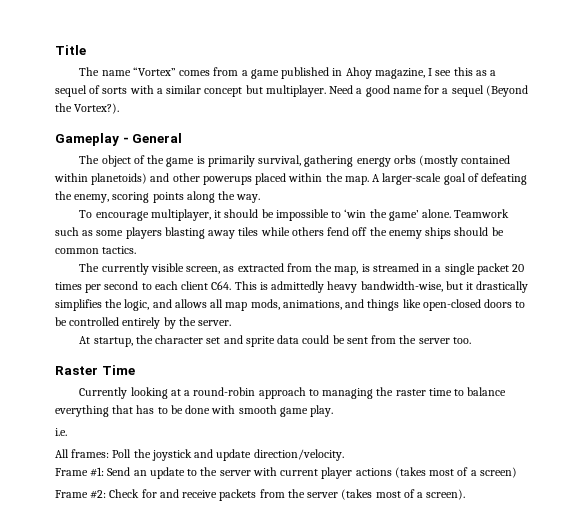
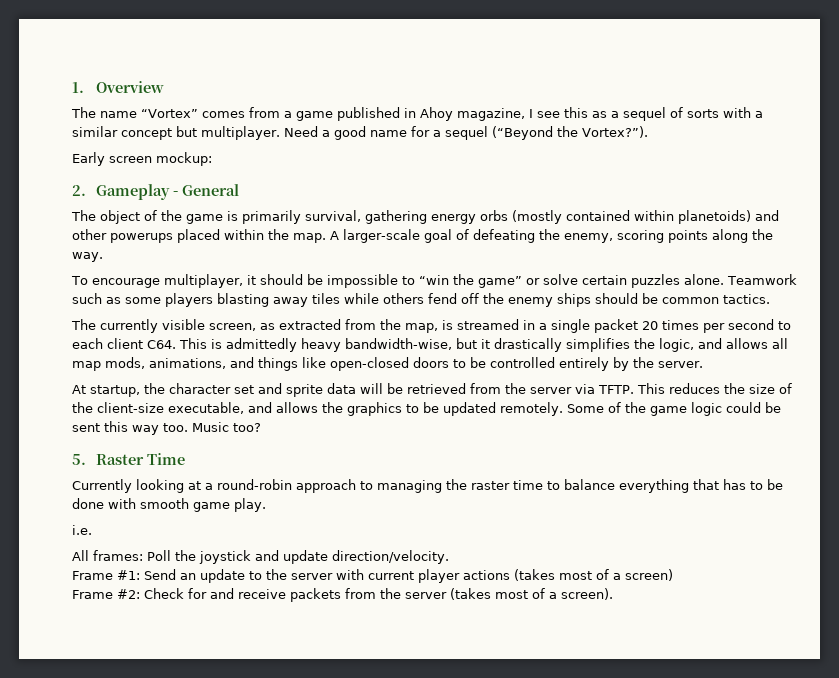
- Title
+ 1. Overview
- Need a good name for a sequel (Beyond the Vortex?).
- Gameplay - General
+ Need a good name for a sequel (“Beyond the Vortex?”).
+ Early screen mockup:
+ 2. Gameplay - General
- To encourage multiplayer, it should be impossible to ‘win the game’ alone.
+ To encourage multiplayer, it should be impossible to “win the game” or solve certain puzzles alone.
- At startup, the character set and sprite data could be sent from the server too.
- Raster Time
+ At startup, the character set and sprite data will be retrieved from the server via TFTP. This reduces the size of the client-size executable, and allows the graphics to be updated remotely. Some of the game logic could be sent this way too. Music too?
+ 5. Raster Time

